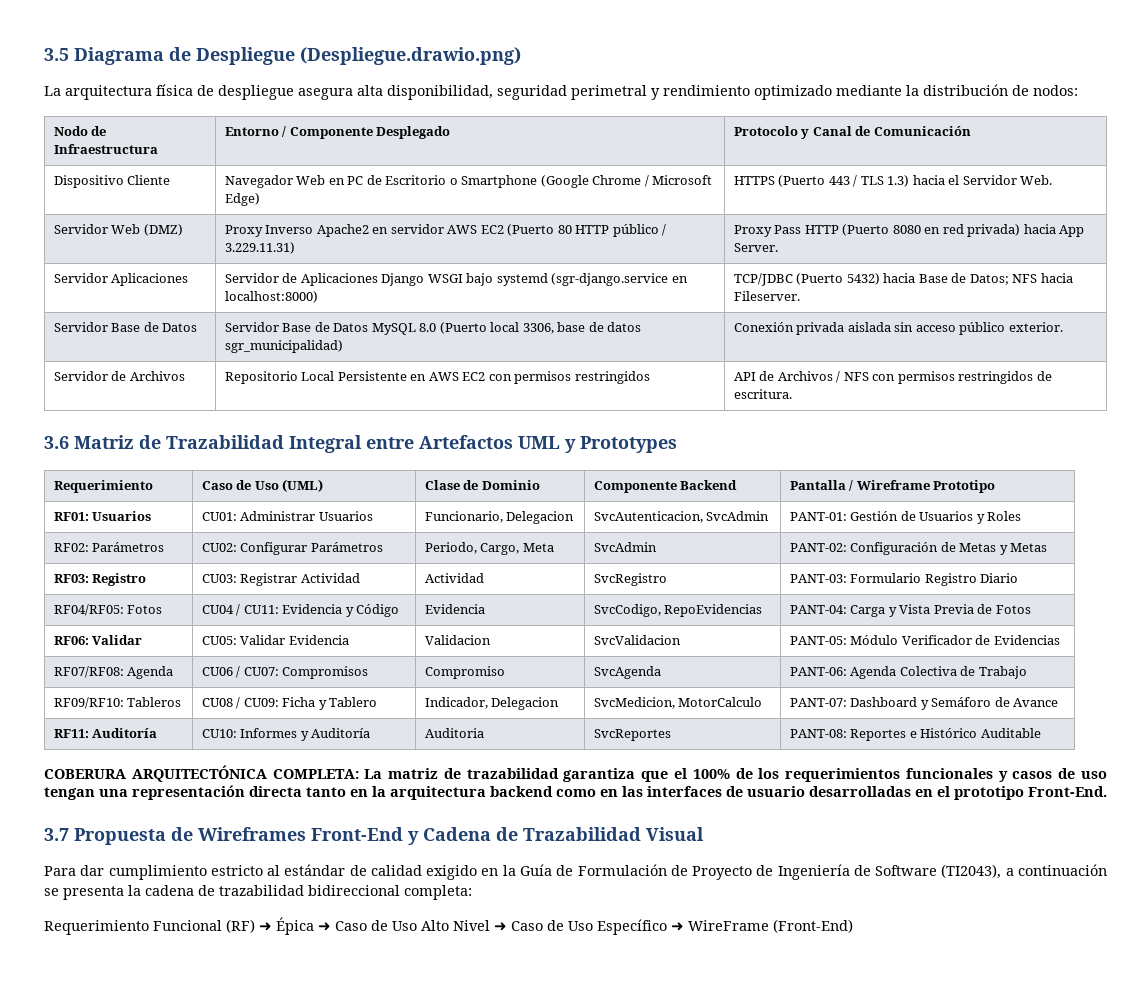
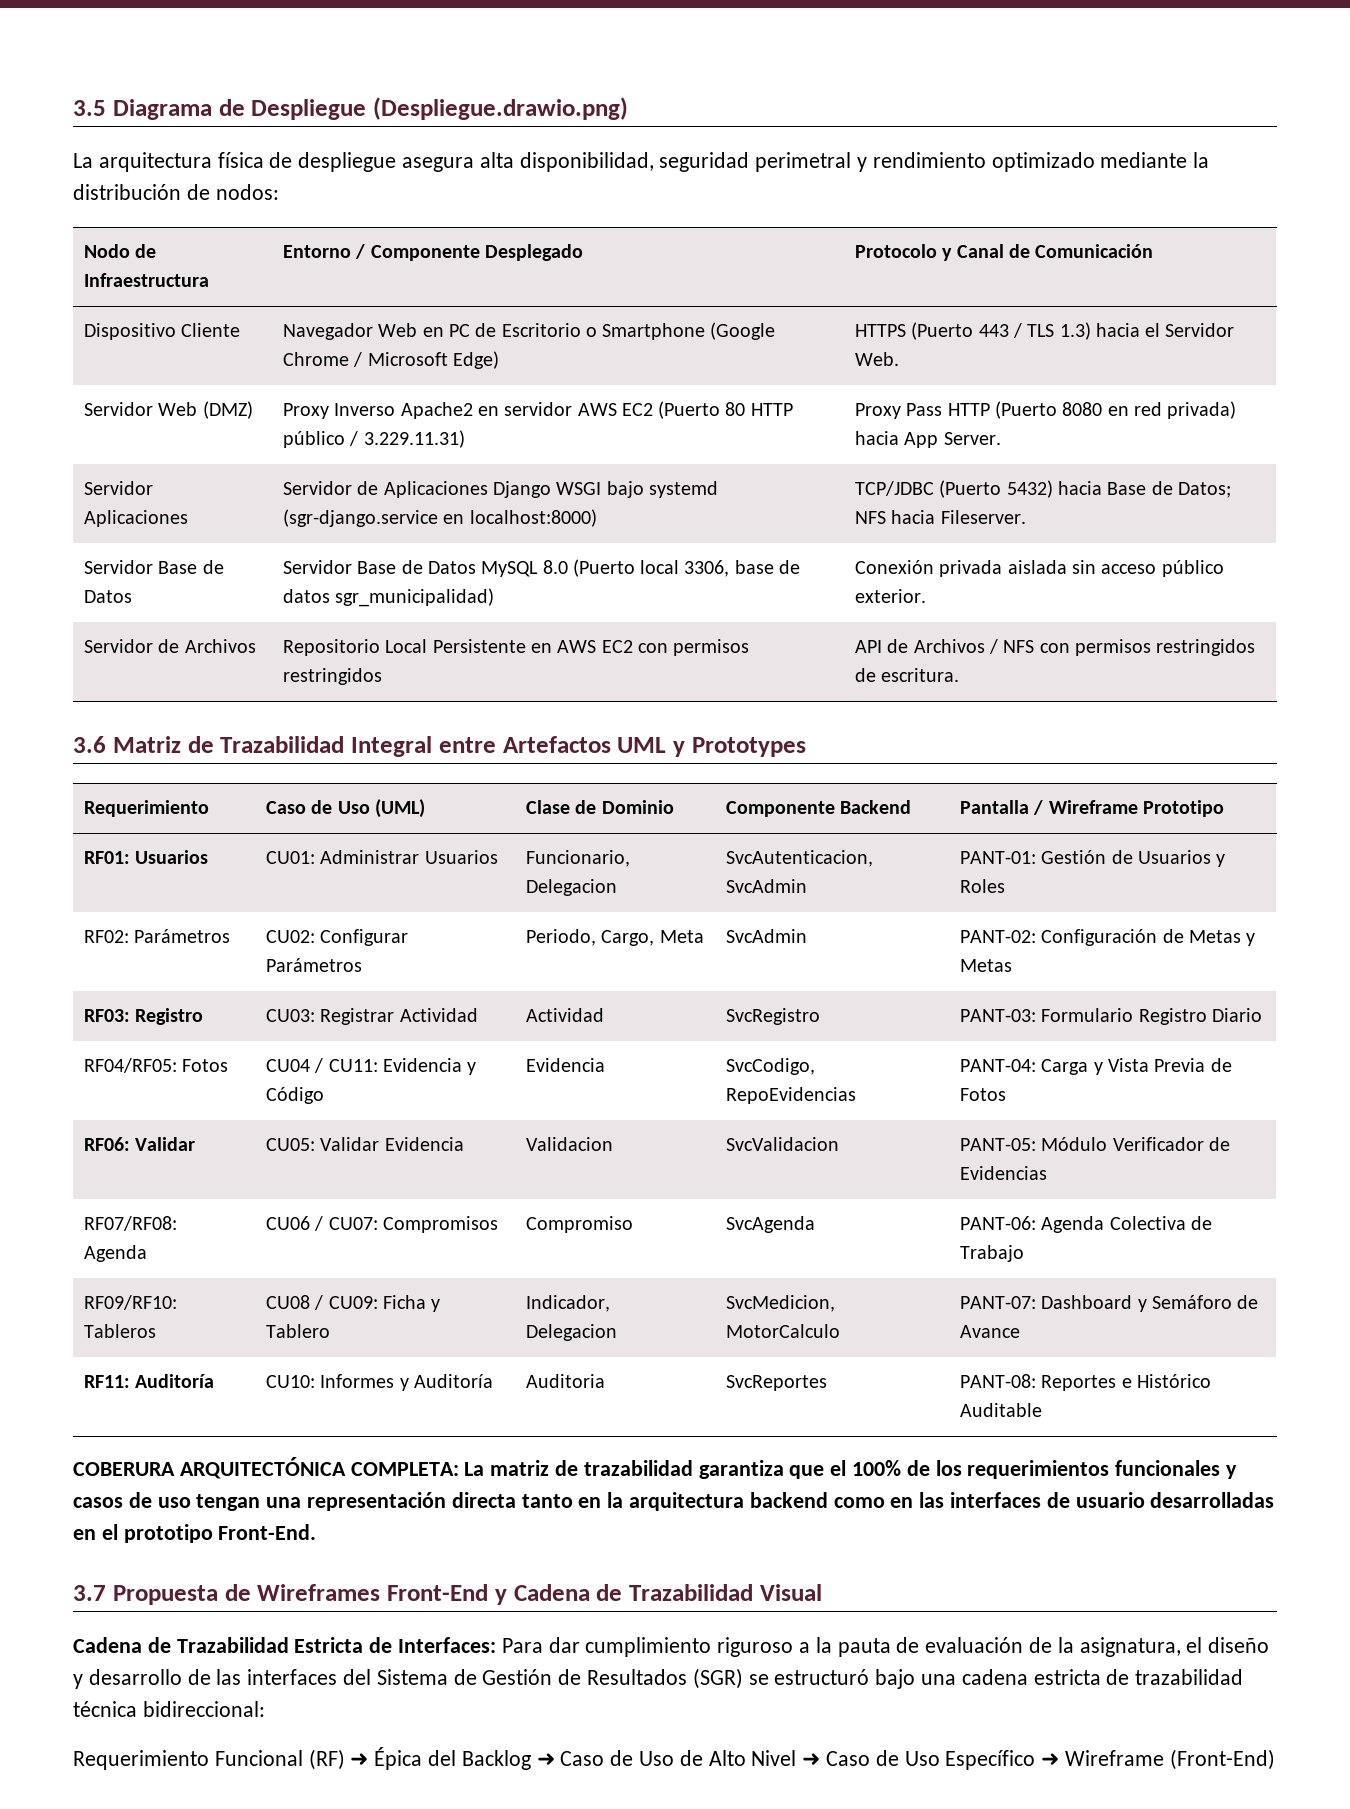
- Para dar cumplimiento estricto al estándar de calidad exigido en la Guía de Formulación de Proyecto de Ingeniería de Software (TI2043), a continuación se presenta la cadena de trazabilidad bidireccional completa:
+ Cadena de Trazabilidad Estricta de Interfaces: Para dar cumplimiento riguroso a la pauta de evaluación de la asignatura, el diseño y desarrollo de las interfaces del Sistema de Gestión de Resultados (SGR) se estructuró bajo una cadena estricta de trazabilidad técnica bidireccional:
- Requerimiento Funcional (RF) ➜ Épica ➜ Caso de Uso Alto Nivel ➜ Caso de Uso Específico ➜ WireFrame (Front-End)
+ Requerimiento Funcional (RF) ➜ Épica del Backlog ➜ Caso de Uso de Alto Nivel ➜ Caso de Uso Específico ➜ Wireframe (Front-End)

